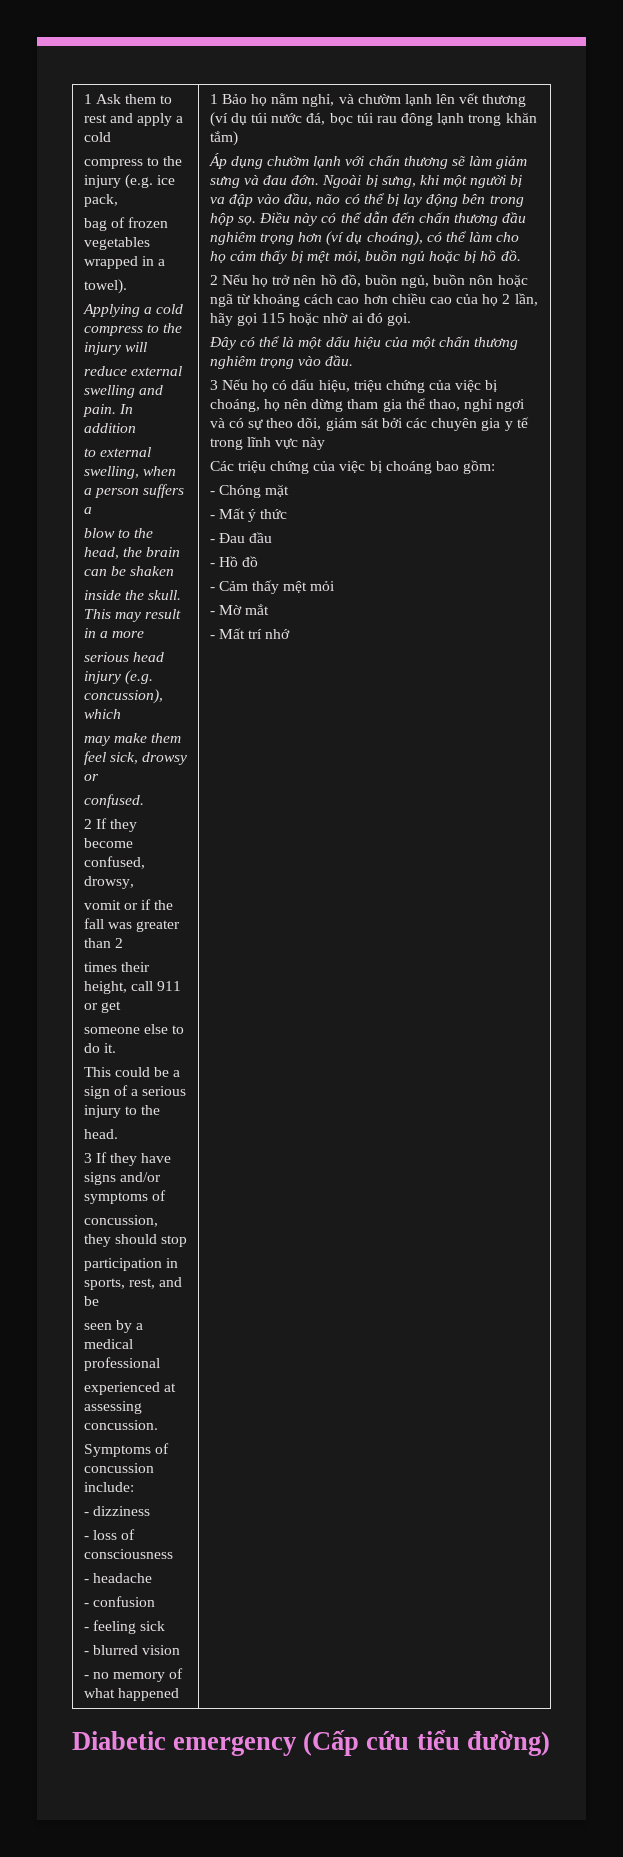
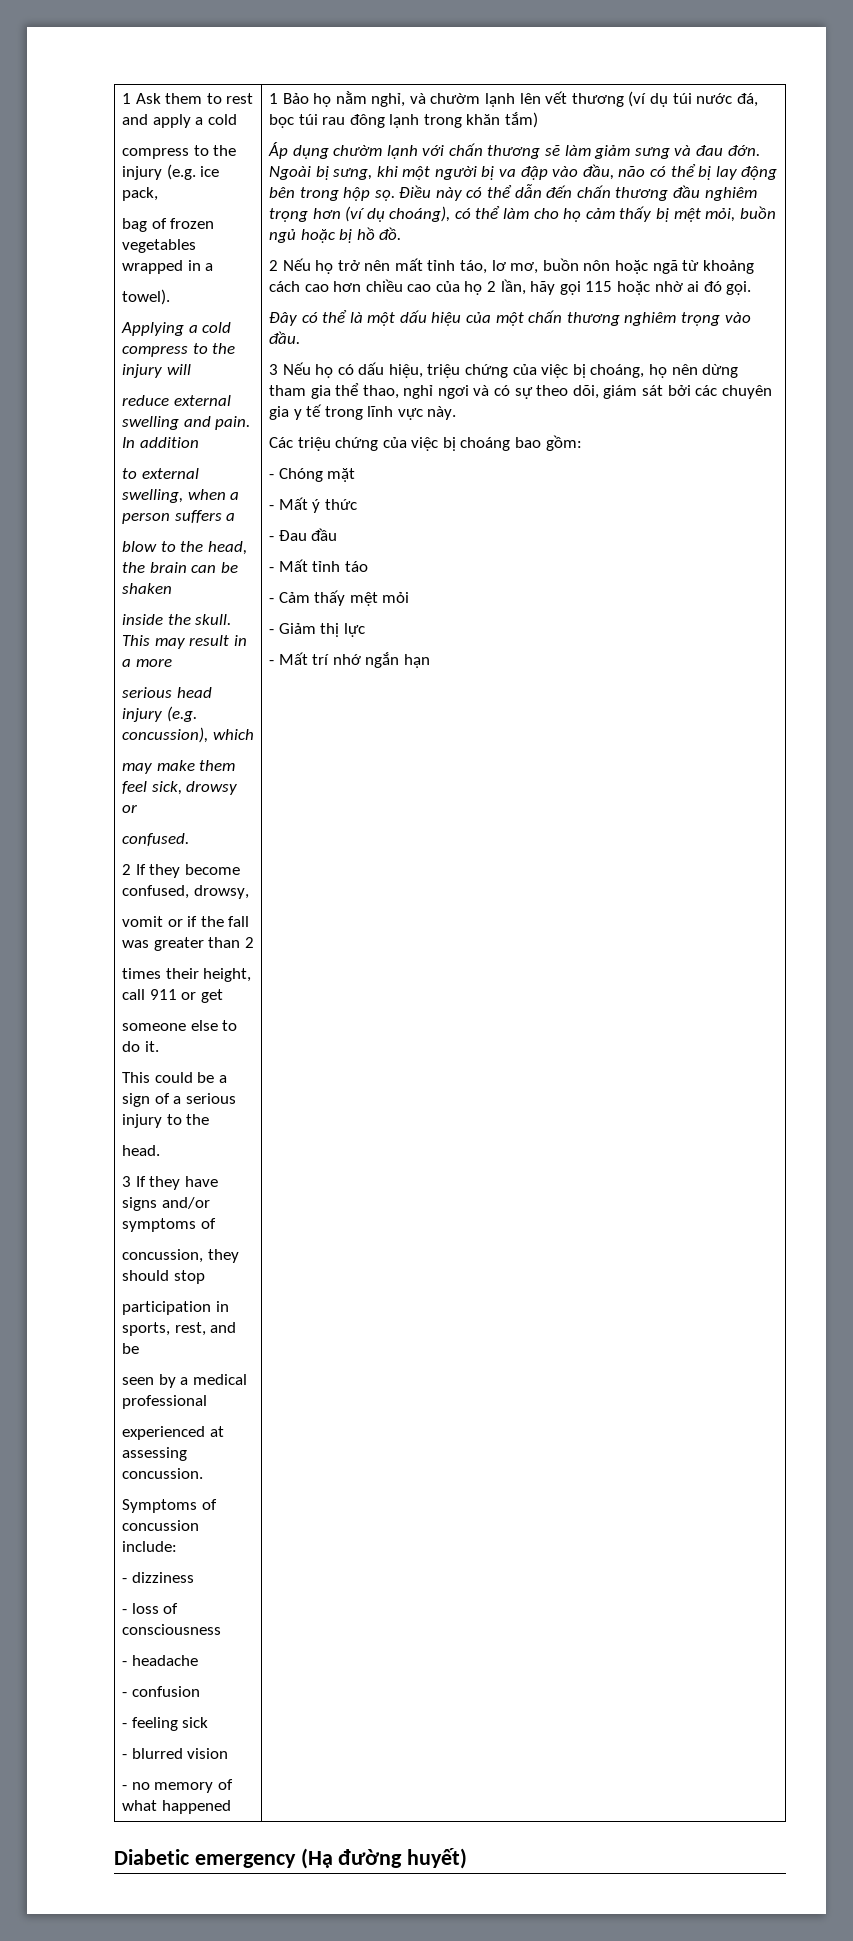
- 2 Nếu họ trở nên hồ đồ, buồn ngủ, buồn nôn hoặc ngã từ khoảng cách cao hơn chiều cao của họ 2 lần, hãy gọi 115 hoặc nhờ ai đó gọi.
+ 2 Nếu họ trở nên mất tỉnh táo, lơ mơ, buồn nôn hoặc ngã từ khoảng cách cao hơn chiều cao của họ 2 lần, hãy gọi 115 hoặc nhờ ai đó gọi.
- 3 Nếu họ có dấu hiệu, triệu chứng của việc bị choáng, họ nên dừng tham gia thể thao, nghỉ ngơi và có sự theo dõi, giám sát bởi các chuyên gia y tế trong lĩnh vực này
+ 3 Nếu họ có dấu hiệu, triệu chứng của việc bị choáng, họ nên dừng tham gia thể thao, nghỉ ngơi và có sự theo dõi, giám sát bởi các chuyên gia y tế trong lĩnh vực này.
- - Hồ đồ
+ - Mất tỉnh táo
- - Mờ mắt
+ - Giảm thị lực
- - Mất trí nhớ
+ - Mất trí nhớ ngắn hạn
- Diabetic emergency (Cấp cứu tiểu đường)
+ Diabetic emergency (Hạ đường huyết)

